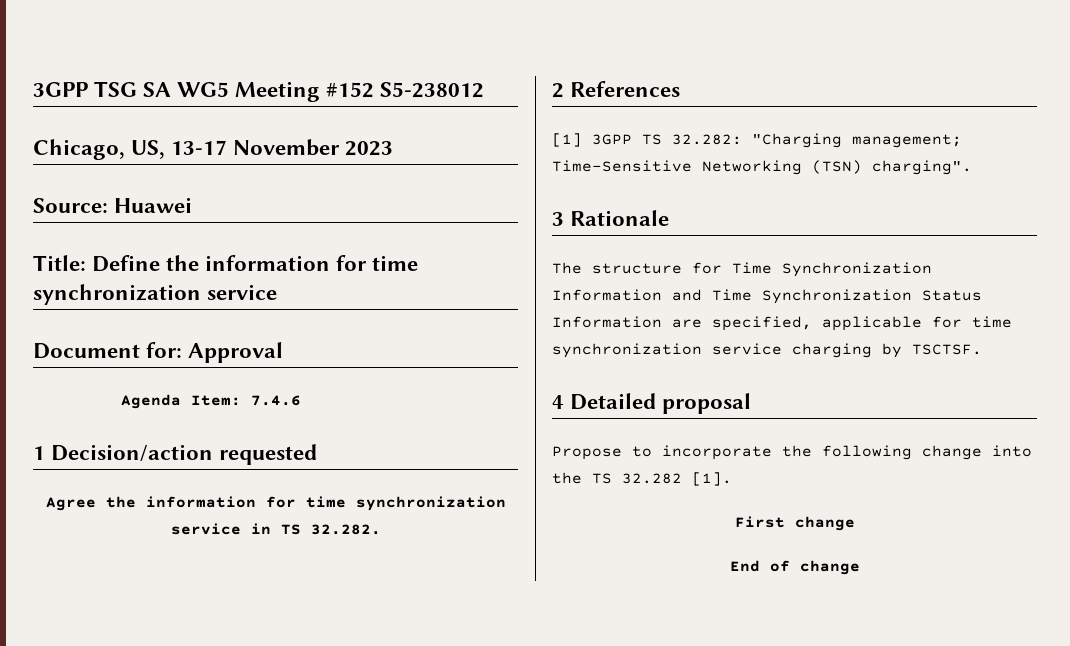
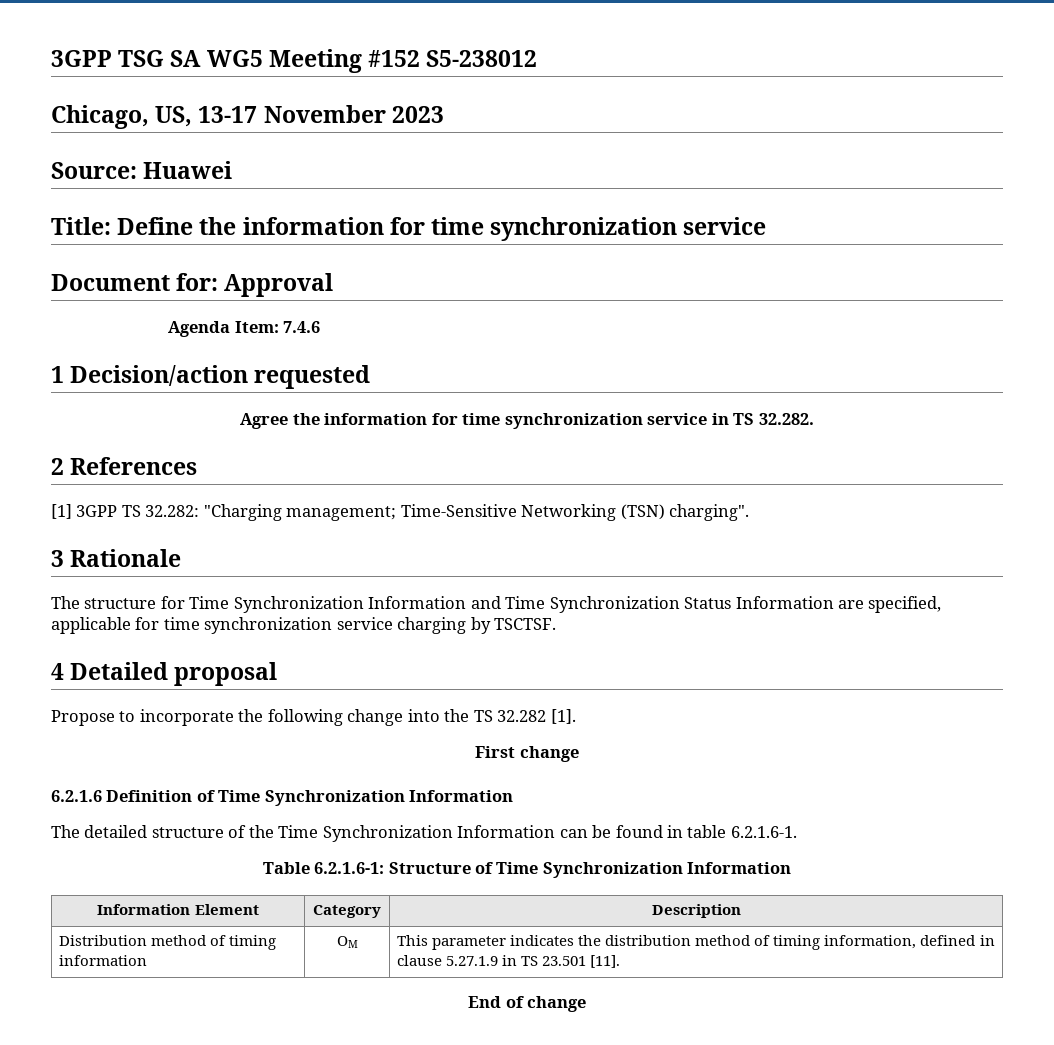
+ 6.2.1.6 Definition of Time Synchronization Information
+ The detailed structure of the Time Synchronization Information can be found in table 6.2.1.6-1.
+ Table 6.2.1.6-1: Structure of Time Synchronization Information
+ Information Element | Category | Description
+ Distribution method of timing information | OM | This parameter indicates the distribution method of timing information, defined in clause 5.27.1.9 in TS 23.501 [11].

